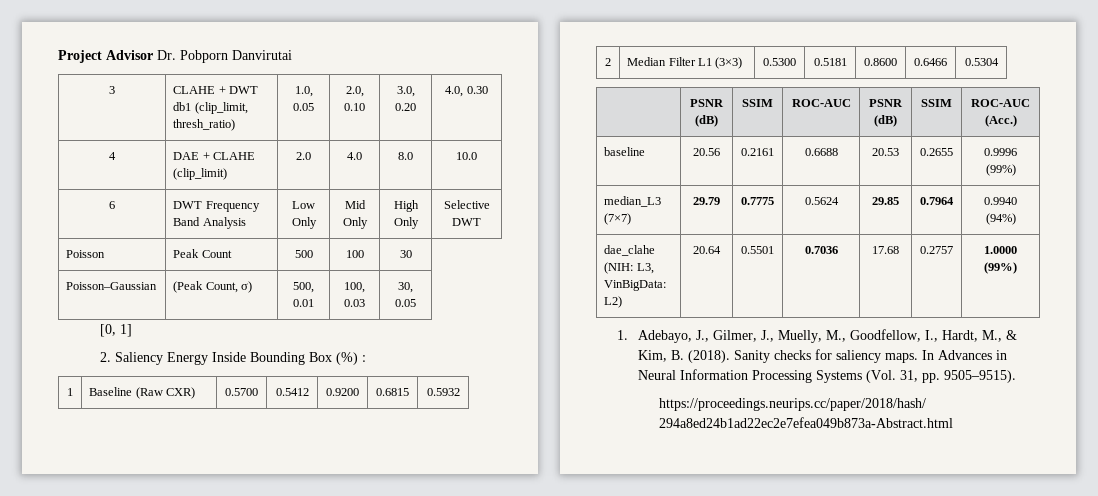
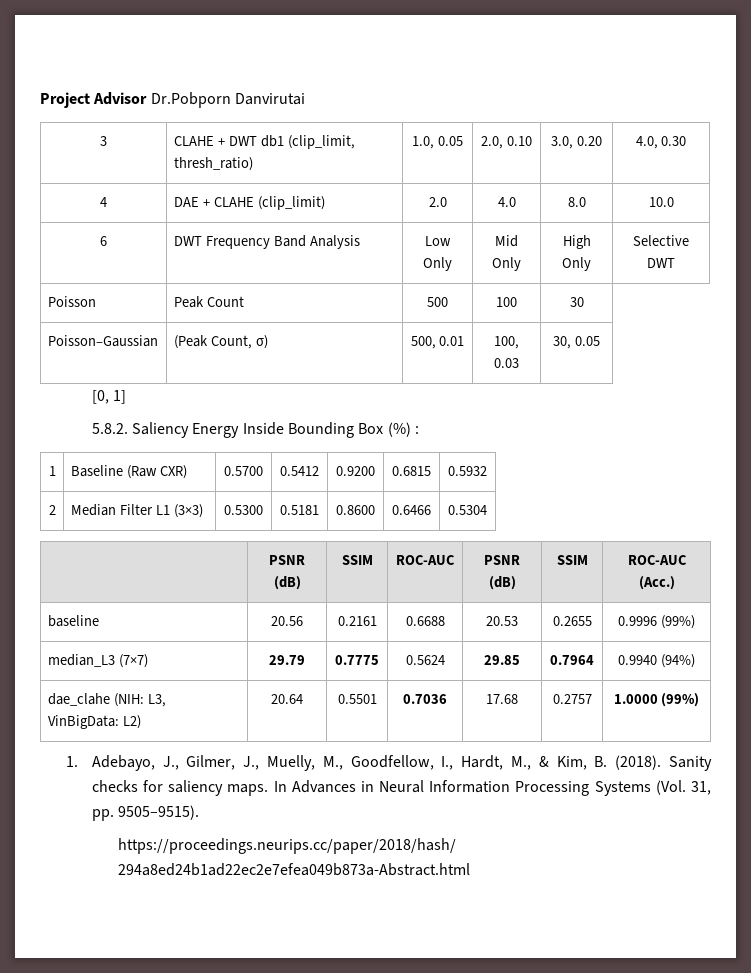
- Project Advisor Dr. Pobporn Danvirutai
+ Project Advisor Dr.Pobporn Danvirutai
- 2. Saliency Energy Inside Bounding Box (%) :
+ 5.8.2. Saliency Energy Inside Bounding Box (%) :

